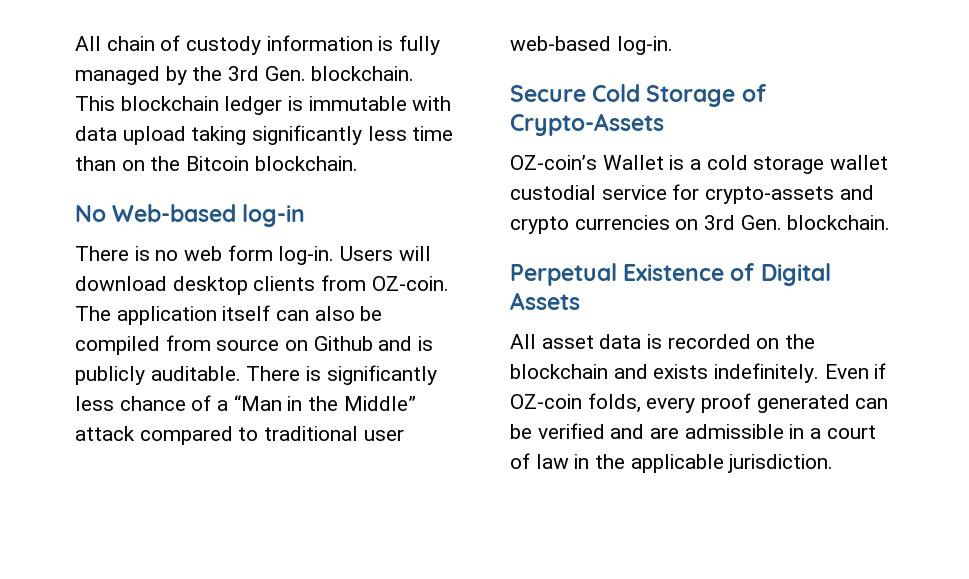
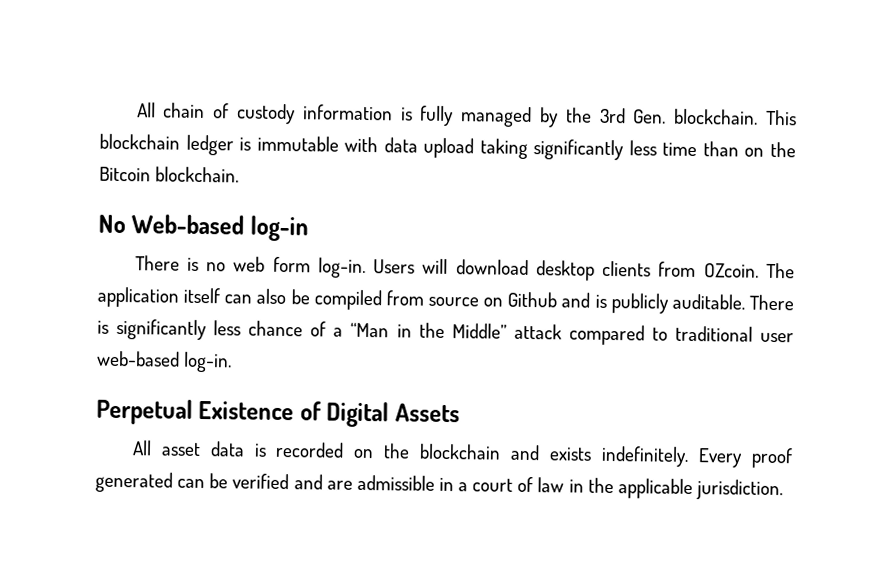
- Users will download desktop clients from OZ-coin.
+ Users will download desktop clients from OZcoin.
- Secure Cold Storage of Crypto-Assets
- OZ-coin’s Wallet is a cold storage wallet custodial service for crypto-assets and crypto currencies on 3rd Gen. blockchain.
- Even if OZ-coin folds, every proof generated can be verified and are admissible in a court of law in the applicable jurisdiction.
+ Every proof generated can be verified and are admissible in a court of law in the applicable jurisdiction.

